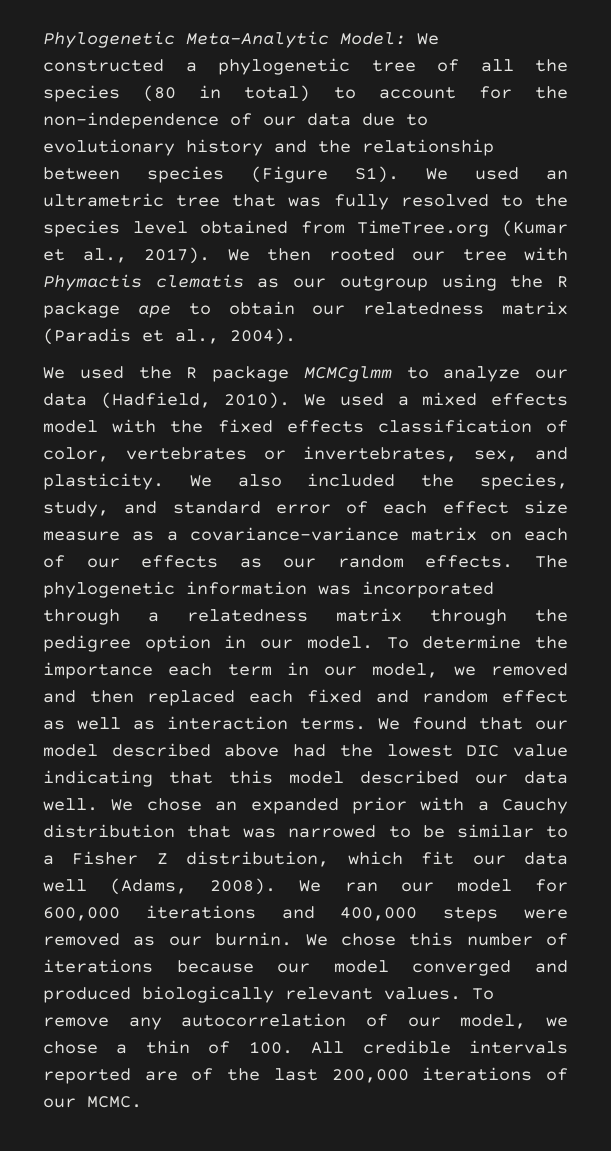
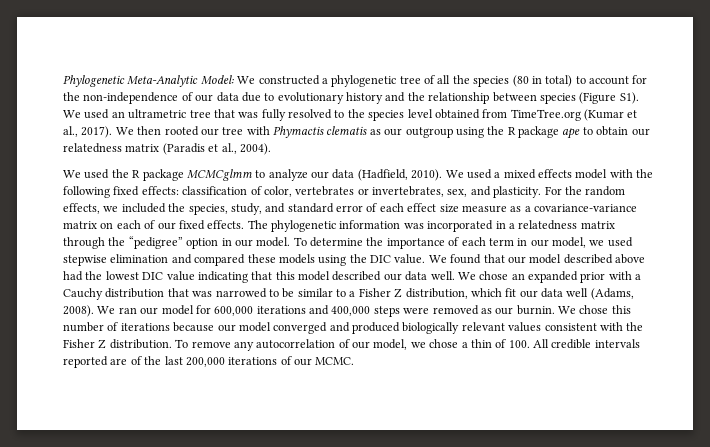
- We used a mixed effects model with the fixed effects classification of color, vertebrates or invertebrates, sex, and plasticity.
+ We used a mixed effects model with the following fixed effects: classification of color, vertebrates or invertebrates, sex, and plasticity.
- We also included the species, study, and standard error of each effect size measure as a covariance-variance matrix on each of our effects as our random effects.
+ For the random effects, we included the species, study, and standard error of each effect size measure as a covariance-variance matrix on each of our fixed effects.
- The phylogenetic information was incorporated through a relatedness matrix through the pedigree option in our model.
+ The phylogenetic information was incorporated in a relatedness matrix through the “pedigree” option in our model.
- To determine the importance each term in our model, we removed and then replaced each fixed and random effect as well as interaction terms.
+ To determine the importance of each term in our model, we used stepwise elimination and compared these models using the DIC value.
- We chose this number of iterations because our model converged and produced biologically relevant values.
+ We chose this number of iterations because our model converged and produced biologically relevant values consistent with the Fisher Z distribution.

